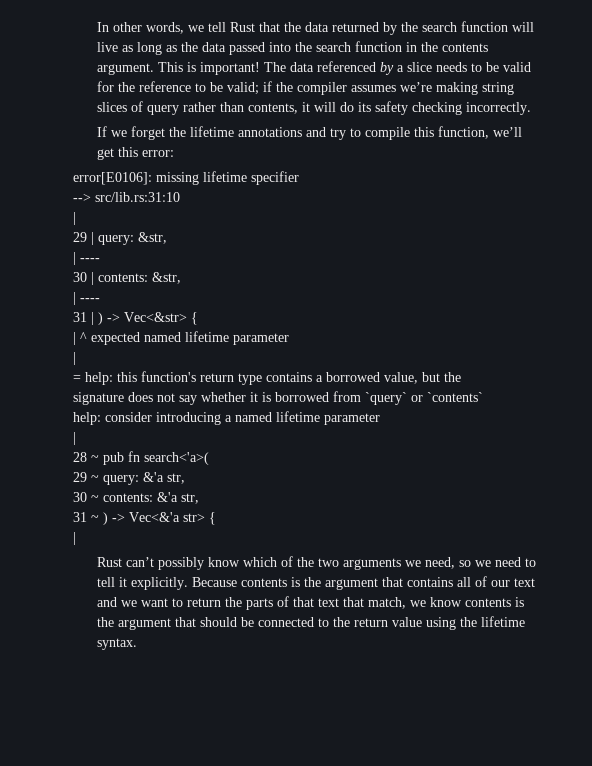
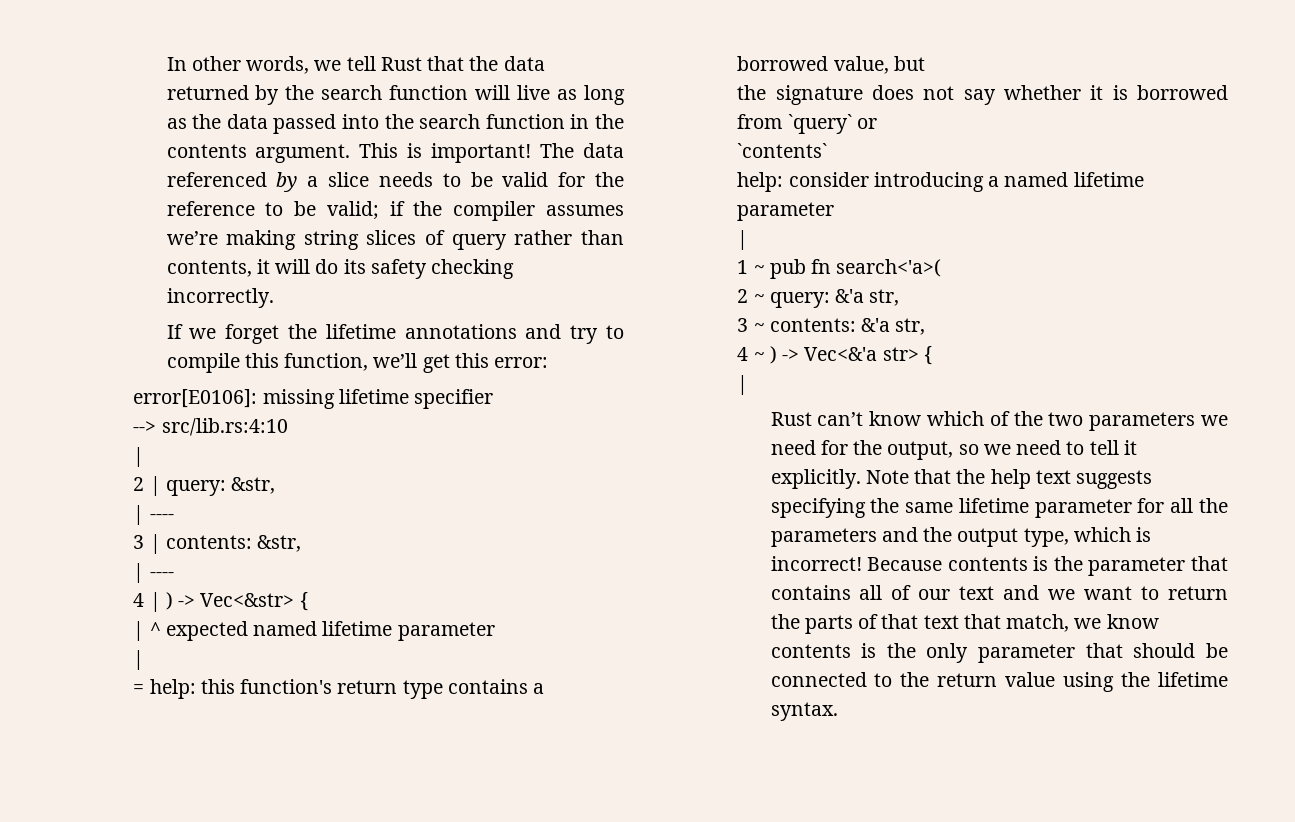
- --> src/lib.rs:31:10
+ --> src/lib.rs:4:10
  |
- 29 | query: &str,
+ 2 | query: &str,
- 30 | contents: &str,
+ 3 | contents: &str,
- 31 | ) -> Vec<&str> {
+ 4 | ) -> Vec<&str> {
- = help: this function's return type contains a borrowed value, but the
- signature does not say whether it is borrowed from `query` or `contents`
+ = help: this function's return type contains a borrowed value, but
+ the signature does not say whether it is borrowed from `query` or
+ `contents`
- 28 ~ pub fn search<'a>(
+ 1 ~ pub fn search<'a>(
- 29 ~ query: &'a str,
+ 2 ~ query: &'a str,
- 30 ~ contents: &'a str,
+ 3 ~ contents: &'a str,
- 31 ~ ) -> Vec<&'a str> {
+ 4 ~ ) -> Vec<&'a str> {
- Rust can’t possibly know which of the two arguments we need, so we need to tell it explicitly.
+ Rust can’t know which of the two parameters we need for the output, so we need to tell it explicitly.
+ Note that the help text suggests specifying the same lifetime parameter for all the parameters and the output type, which is incorrect!
- Because contents is the argument that contains all of our text and we want to return the parts of that text that match, we know contents is the argument that should be connected to the return value using the lifetime syntax.
+ Because contents is the parameter that contains all of our text and we want to return the parts of that text that match, we know contents is the only parameter that should be connected to the return value using the lifetime syntax.

